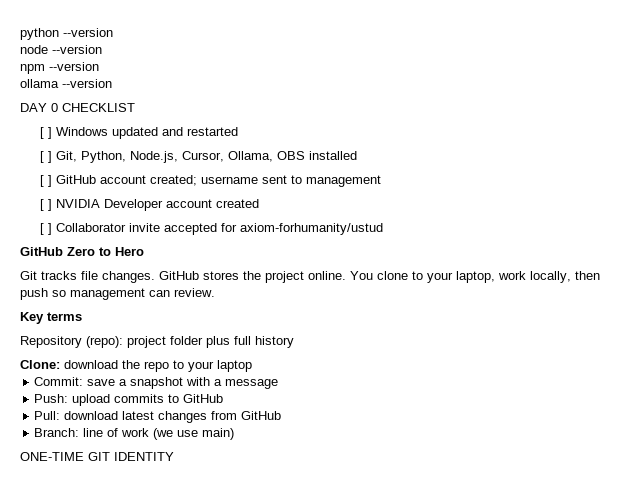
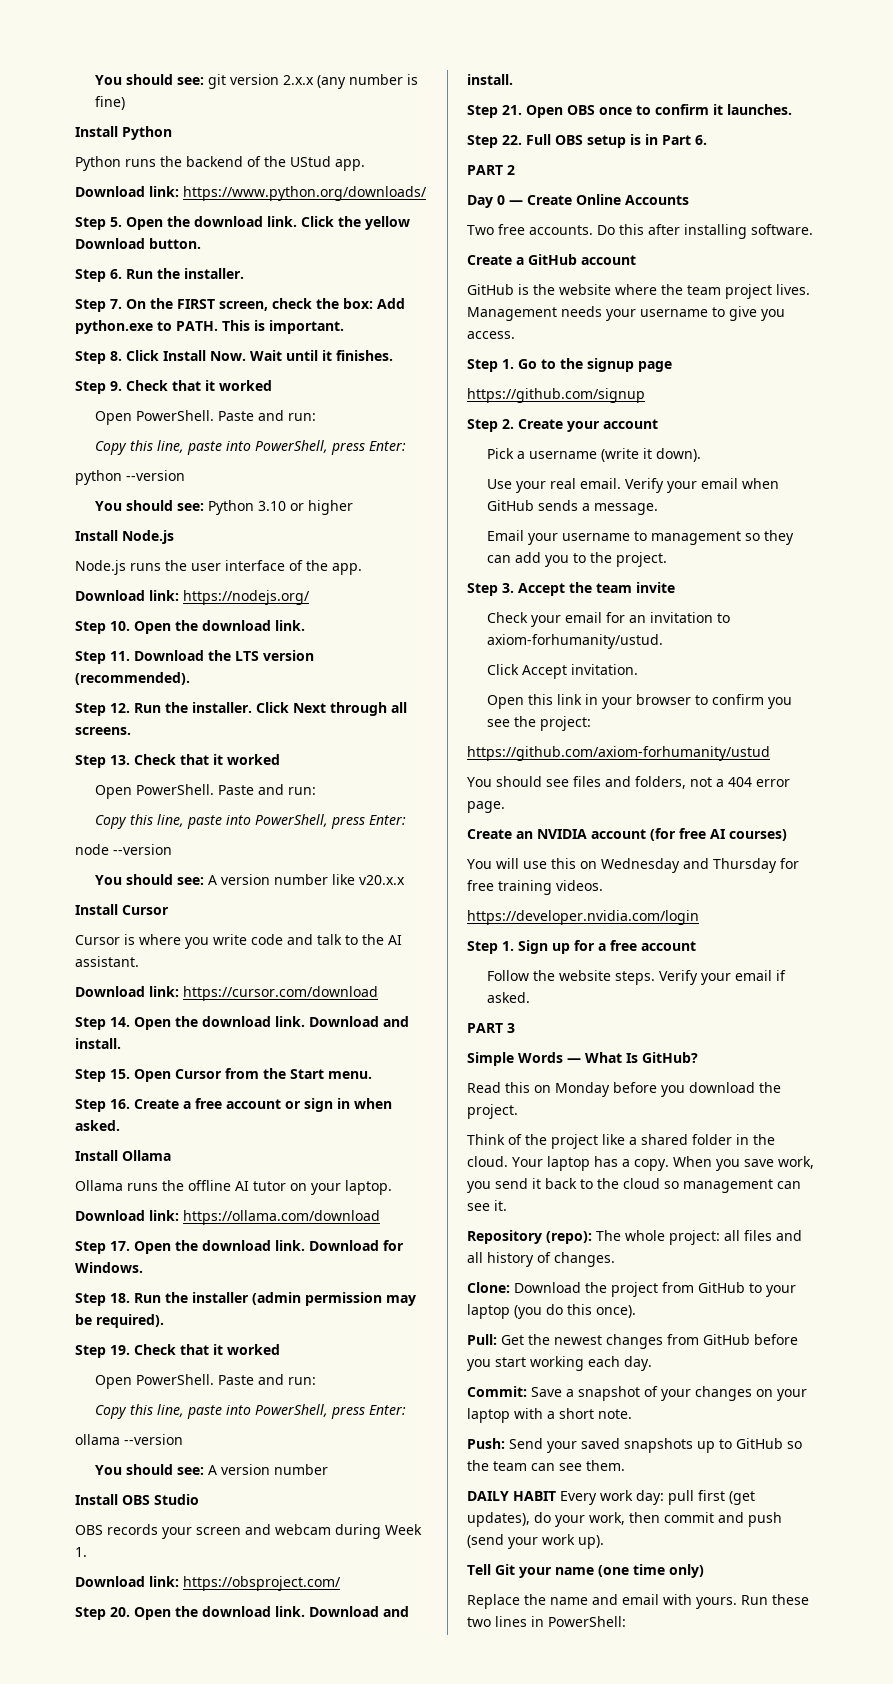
+ You should see: git version 2.x.x (any number is fine)
+ Install Python
+ Python runs the backend of the UStud app.
+ Download link: https://www.python.org/downloads/
+ Step 5. Open the download link. Click the yellow Download button.
+ Step 6. Run the installer.
+ Step 7. On the FIRST screen, check the box: Add python.exe to PATH. This is important.
+ Step 8. Click Install Now. Wait until it finishes.
+ Step 9. Check that it worked
+ Open PowerShell. Paste and run:
+ Copy this line, paste into PowerShell, press Enter:
  python --version
+ You should see: Python 3.10 or higher
+ Install Node.js
+ Node.js runs the user interface of the app.
+ Download link: https://nodejs.org/
+ Step 10. Open the download link.
+ Step 11. Download the LTS version (recommended).
+ Step 12. Run the installer. Click Next through all screens.
+ Step 13. Check that it worked
+ Open PowerShell. Paste and run:
+ Copy this line, paste into PowerShell, press Enter:
  node --version
- npm --version
+ You should see: A version number like v20.x.x
+ Install Cursor
+ Cursor is where you write code and talk to the AI assistant.
+ Download link: https://cursor.com/download
+ Step 14. Open the download link. Download and install.
+ Step 15. Open Cursor from the Start menu.
+ Step 16. Create a free account or sign in when asked.
+ Install Ollama
+ Ollama runs the offline AI tutor on your laptop.
+ Download link: https://ollama.com/download
+ Step 17. Open the download link. Download for Windows.
+ Step 18. Run the installer (admin permission may be required).
+ Step 19. Check that it worked
+ Open PowerShell. Paste and run:
+ Copy this line, paste into PowerShell, press Enter:
  ollama --version
- DAY 0 CHECKLIST
- [ ] Windows updated and restarted
- [ ] Git, Python, Node.js, Cursor, Ollama, OBS installed
- [ ] GitHub account created; username sent to management
- [ ] NVIDIA Developer account created
- [ ] Collaborator invite accepted for axiom-forhumanity/ustud
- GitHub Zero to Hero
- Git tracks file changes. GitHub stores the project online. You clone to your laptop, work locally, then push so management can review.
- Key terms
- Repository (repo): project folder plus full history
+ You should see: A version number
+ Install OBS Studio
+ OBS records your screen and webcam during Week 1.
+ Download link: https://obsproject.com/
+ Step 20. Open the download link. Download and install.
+ Step 21. Open OBS once to confirm it launches.
+ Step 22. Full OBS setup is in Part 6.
+ PART 2
+ Day 0 — Create Online Accounts
+ Two free accounts. Do this after installing software.
+ Create a GitHub account
+ GitHub is the website where the team project lives. Management needs your username to give you access.
+ Step 1. Go to the signup page
+ https://github.com/signup
+ Step 2. Create your account
+ Pick a username (write it down).
+ Use your real email. Verify your email when GitHub sends a message.
+ Email your username to management so they can add you to the project.
+ Step 3. Accept the team invite
+ Check your email for an invitation to axiom-forhumanity/ustud.
+ Click Accept invitation.
+ Open this link in your browser to confirm you see the project:
+ https://github.com/axiom-forhumanity/ustud
+ You should see files and folders, not a 404 error page.
+ Create an NVIDIA account (for free AI courses)
+ You will use this on Wednesday and Thursday for free training videos.
+ https://developer.nvidia.com/login
+ Step 1. Sign up for a free account
+ Follow the website steps. Verify your email if asked.
+ PART 3
+ Simple Words — What Is GitHub?
+ Read this on Monday before you download the project.
+ Think of the project like a shared folder in the cloud. Your laptop has a copy. When you save work, you send it back to the cloud so management can see it.
+ Repository (repo): The whole project: all files and all history of changes.
- Clone: download the repo to your laptop
- Commit: save a snapshot with a message
- Push: upload commits to GitHub
- Pull: download latest changes from GitHub
- Branch: line of work (we use main)
- ONE-TIME GIT IDENTITY
+ Clone: Download the project from GitHub to your laptop (you do this once).
+ Pull: Get the newest changes from GitHub before you start working each day.
+ Commit: Save a snapshot of your changes on your laptop with a short note.
+ Push: Send your saved snapshots up to GitHub so the team can see them.
+ DAILY HABIT Every work day: pull first (get updates), do your work, then commit and push (send your work up).
+ Tell Git your name (one time only)
+ Replace the name and email with yours. Run these two lines in PowerShell:

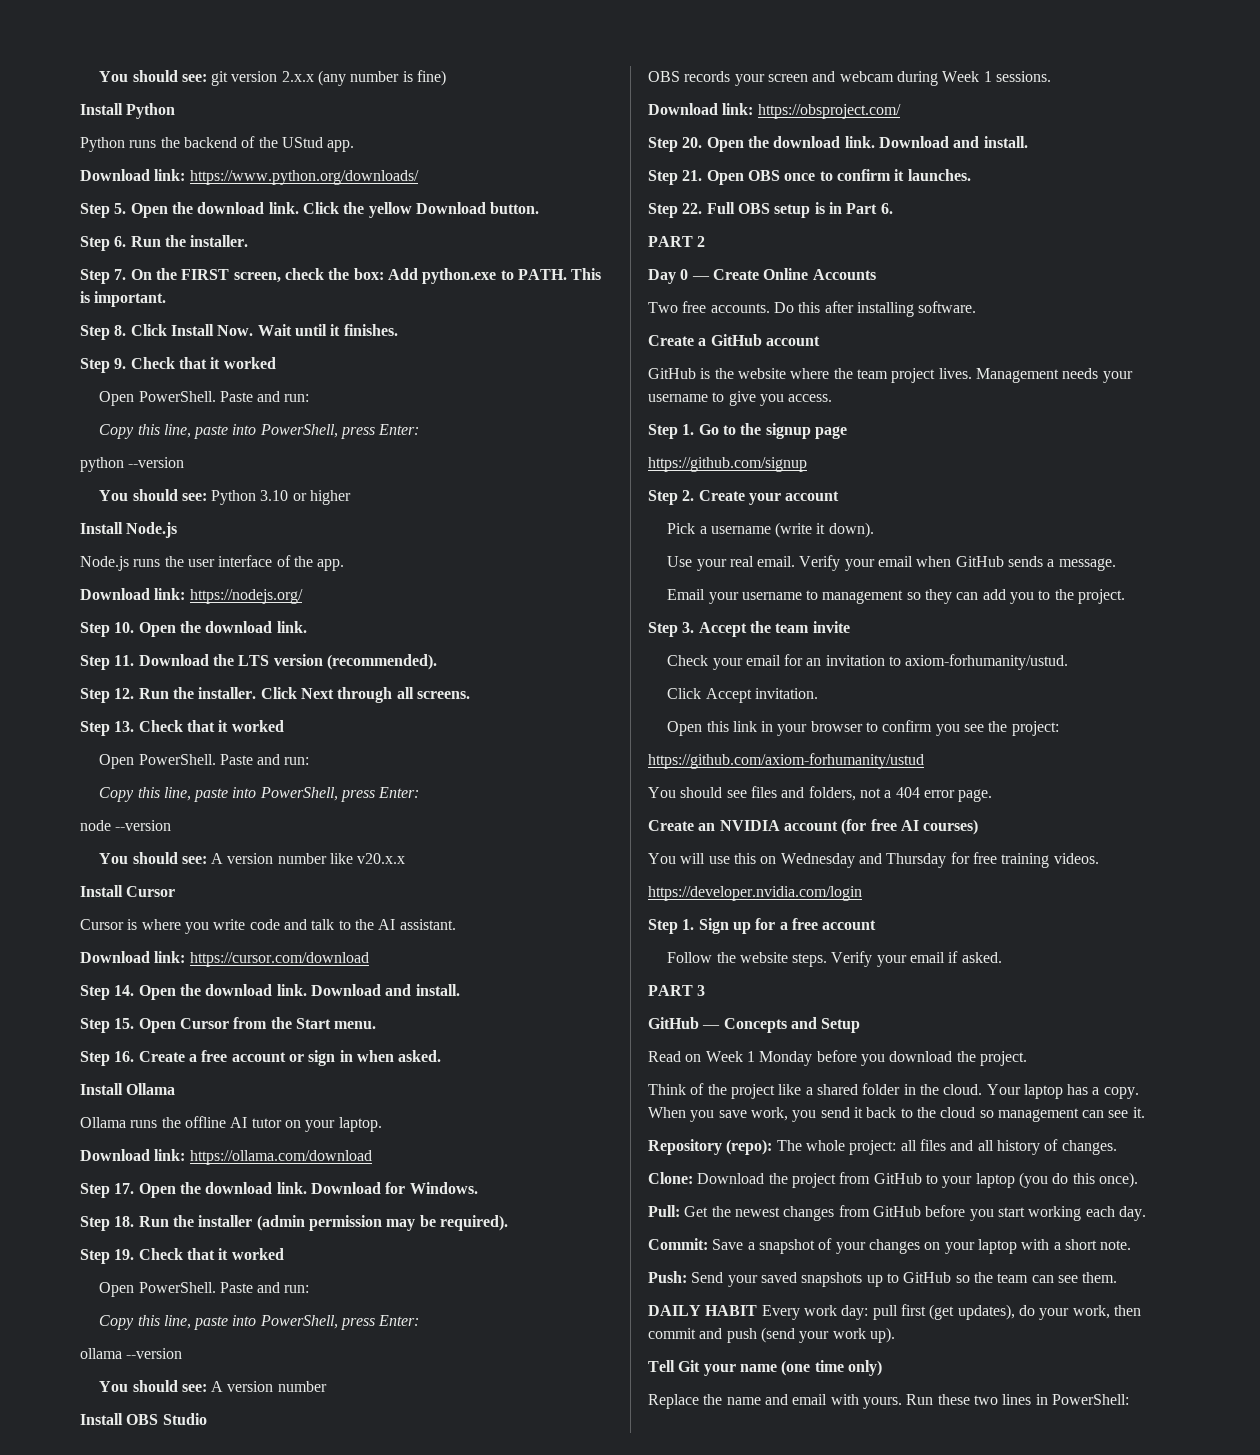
- OBS records your screen and webcam during Week 1.
+ OBS records your screen and webcam during Week 1 sessions.
- Simple Words — What Is GitHub?
- Read this on Monday before you download the project.
+ GitHub — Concepts and Setup
+ Read on Week 1 Monday before you download the project.

